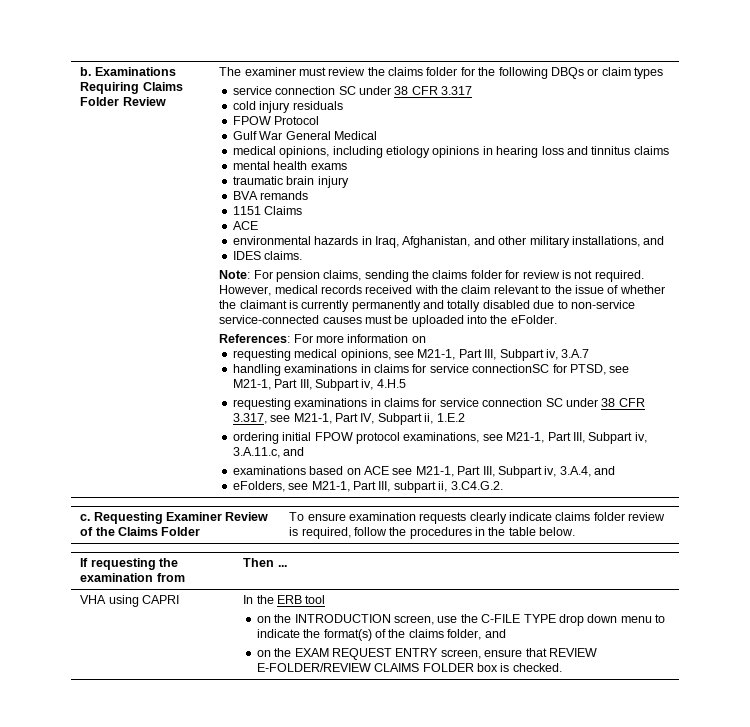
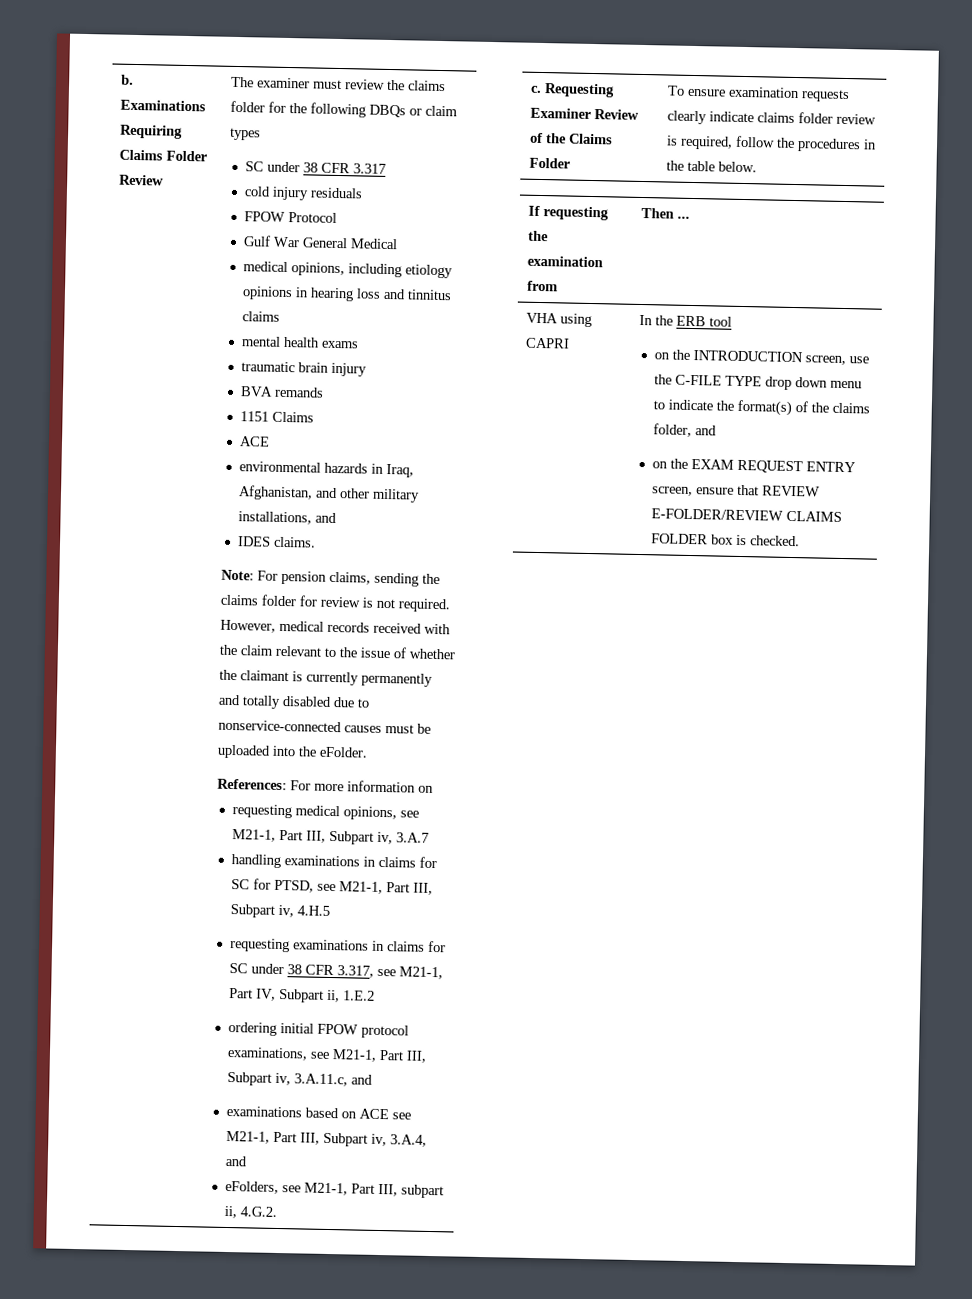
- service connection SC under 38 CFR 3.317
+ SC under 38 CFR 3.317
- However, medical records received with the claim relevant to the issue of whether the claimant is currently permanently and totally disabled due to non-service service-connected causes must be uploaded into the eFolder.
+ However, medical records received with the claim relevant to the issue of whether the claimant is currently permanently and totally disabled due to nonservice-connected causes must be uploaded into the eFolder.
- handling examinations in claims for service connectionSC for PTSD, see M21-1, Part III, Subpart iv, 4.H.5
+ handling examinations in claims for SC for PTSD, see M21-1, Part III, Subpart iv, 4.H.5
- requesting examinations in claims for service connection SC under 38 CFR 3.317, see M21-1, Part IV, Subpart ii, 1.E.2
+ requesting examinations in claims for SC under 38 CFR 3.317, see M21-1, Part IV, Subpart ii, 1.E.2
- eFolders, see M21-1, Part III, subpart ii, 3.C4.G.2.
+ eFolders, see M21-1, Part III, subpart ii, 4.G.2.

